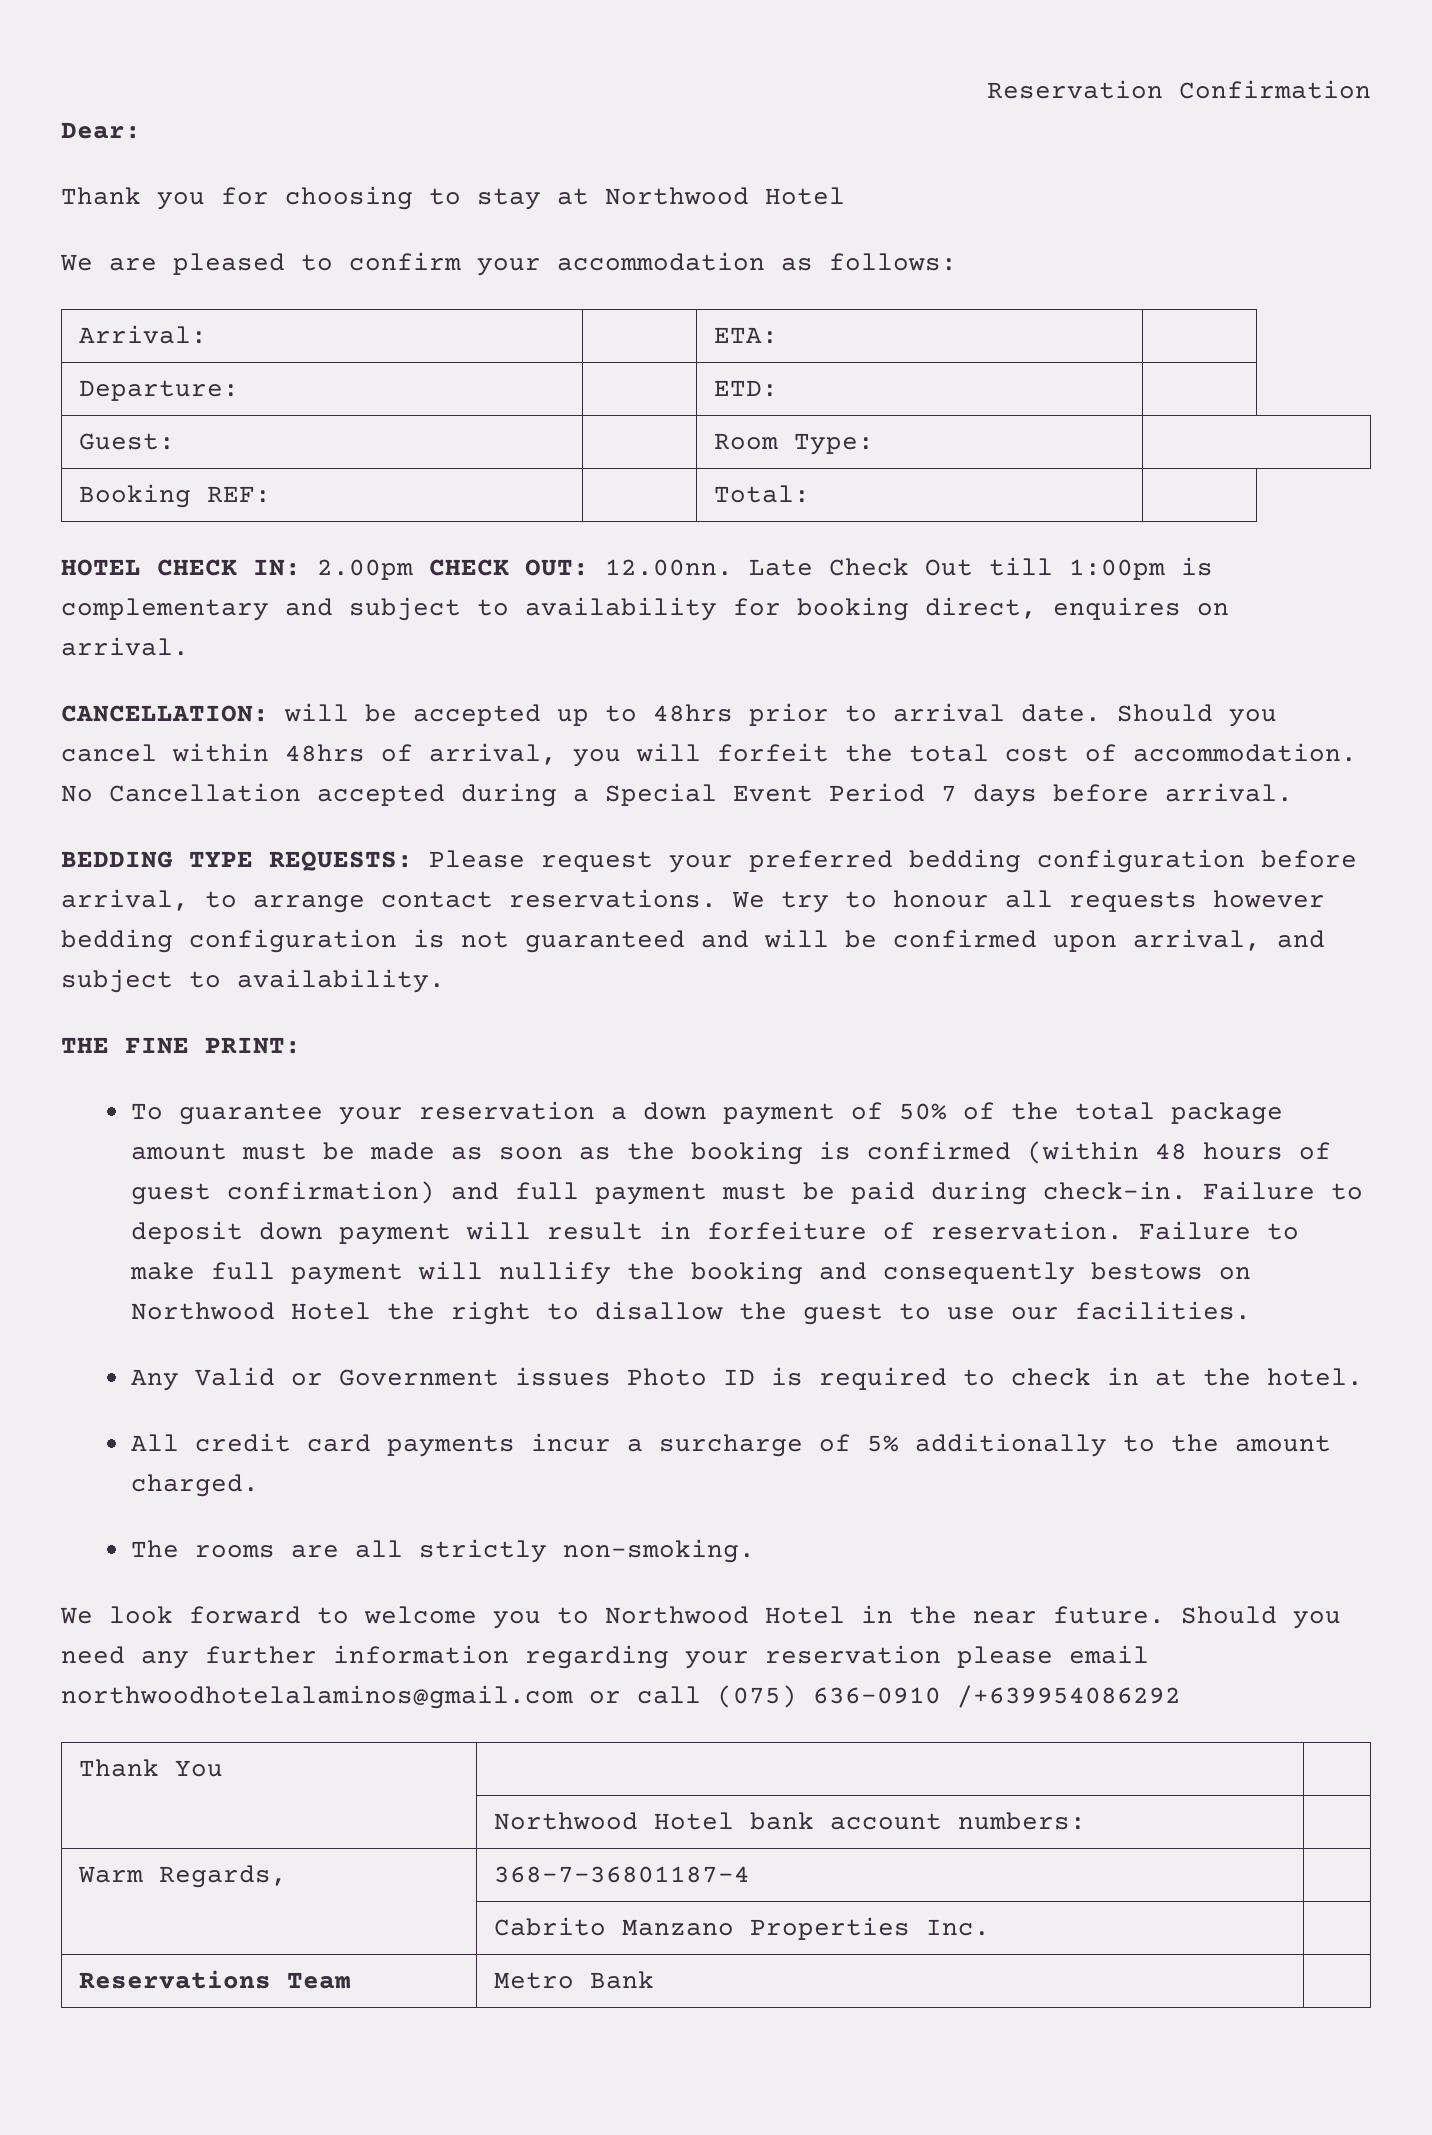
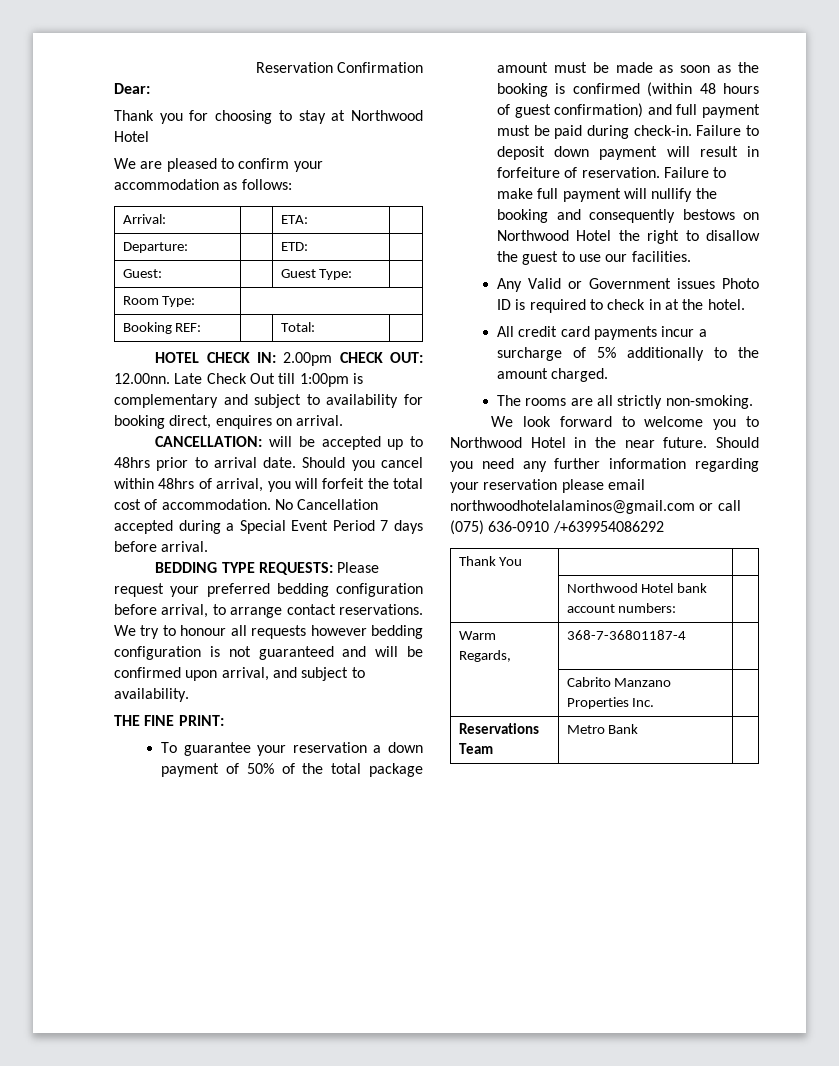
- Guest: | | Room Type: |
+ Guest: | | Guest Type: |
+ Room Type: |

